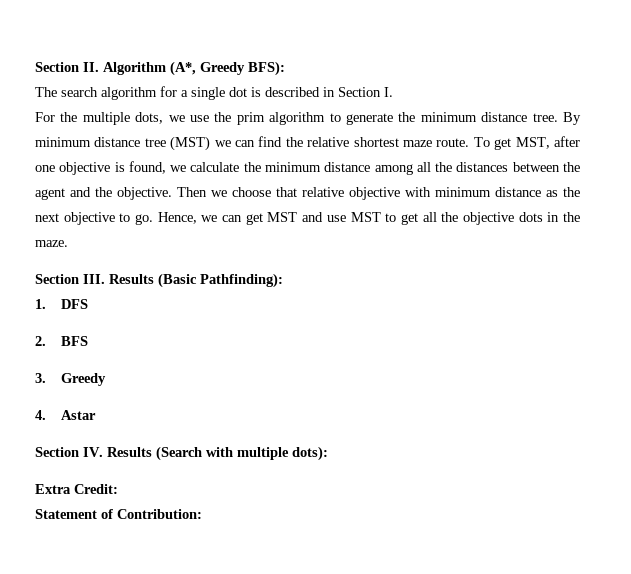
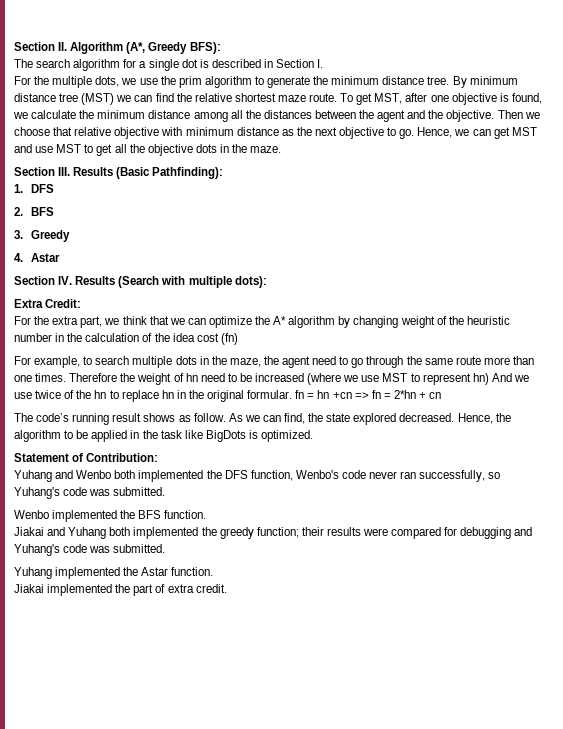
+ For the extra part, we think that we can optimize the A* algorithm by changing weight of the heuristic number in the calculation of the idea cost (fn)
+ For example, to search multiple dots in the maze, the agent need to go through the same route more than one times. Therefore the weight of hn need to be increased (where we use MST to represent hn) And we use twice of the hn to replace hn in the original formular. fn = hn +cn => fn = 2*hn + cn
+ The code’s running result shows as follow. As we can find, the state explored decreased. Hence, the algorithm to be applied in the task like BigDots is optimized.
  Statement of Contribution:
+ Yuhang and Wenbo both implemented the DFS function, Wenbo's code never ran successfully, so Yuhang's code was submitted.
+ Wenbo implemented the BFS function.
+ Jiakai and Yuhang both implemented the greedy function; their results were compared for debugging and Yuhang's code was submitted.
+ Yuhang implemented the Astar function.
+ Jiakai implemented the part of extra credit.

